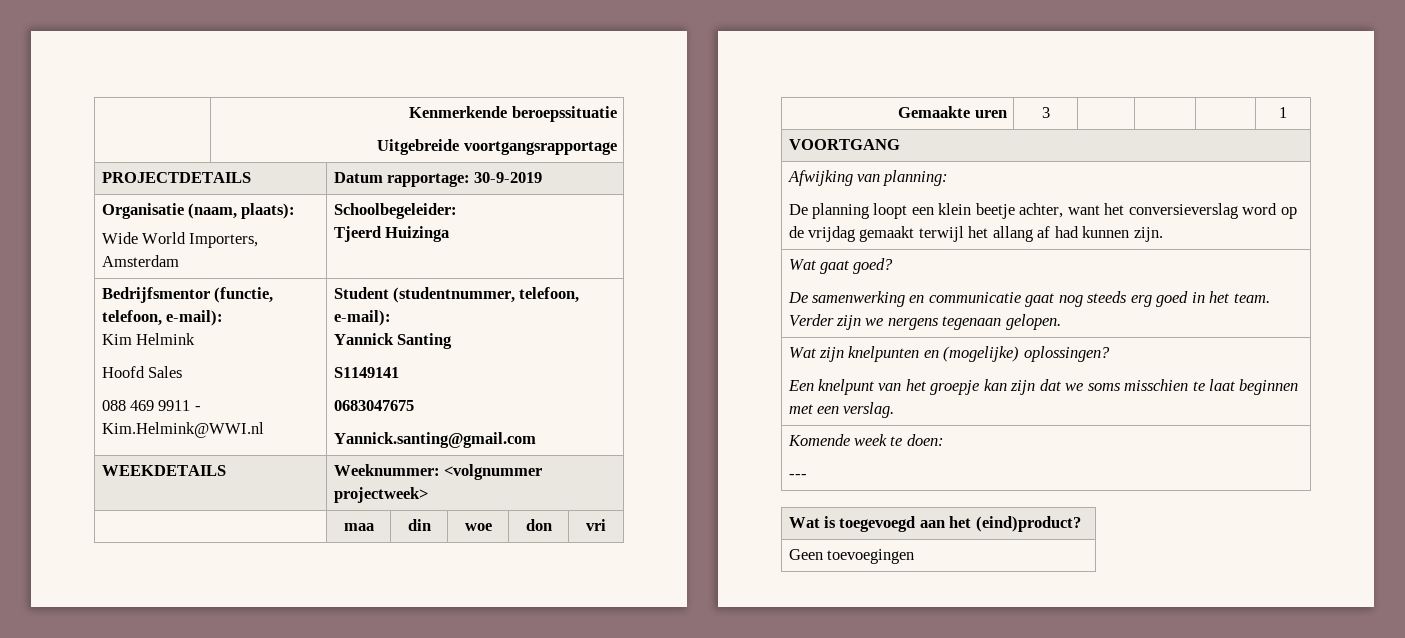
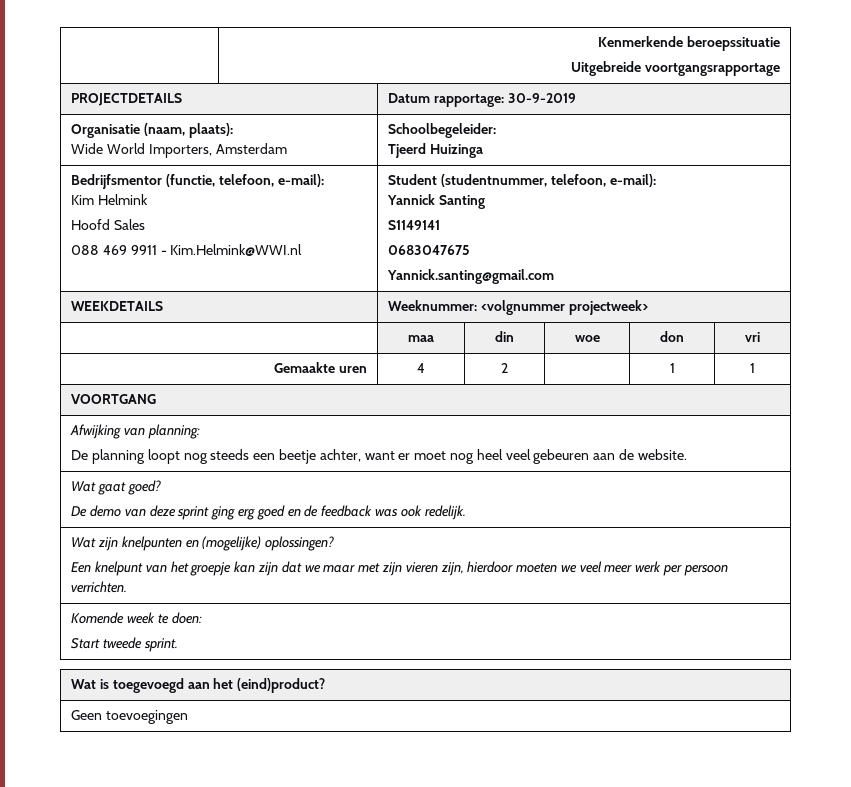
- Gemaakte uren | 3 | | | | 1
+ Gemaakte uren | 4 | 2 | | 1 | 1
  Afwijking van planning:
- De planning loopt een klein beetje achter, want het conversieverslag word op de vrijdag gemaakt terwijl het allang af had kunnen zijn.
+ De planning loopt nog steeds een beetje achter, want er moet nog heel veel gebeuren aan de website.
  Wat gaat goed?
- De samenwerking en communicatie gaat nog steeds erg goed in het team. Verder zijn we nergens tegenaan gelopen.
+ De demo van deze sprint ging erg goed en de feedback was ook redelijk.
  Wat zijn knelpunten en (mogelijke) oplossingen?
- Een knelpunt van het groepje kan zijn dat we soms misschien te laat beginnen met een verslag.
+ Een knelpunt van het groepje kan zijn dat we maar met zijn vieren zijn, hierdoor moeten we veel meer werk per persoon verrichten.
  Komende week te doen:
- ---
+ Start tweede sprint.

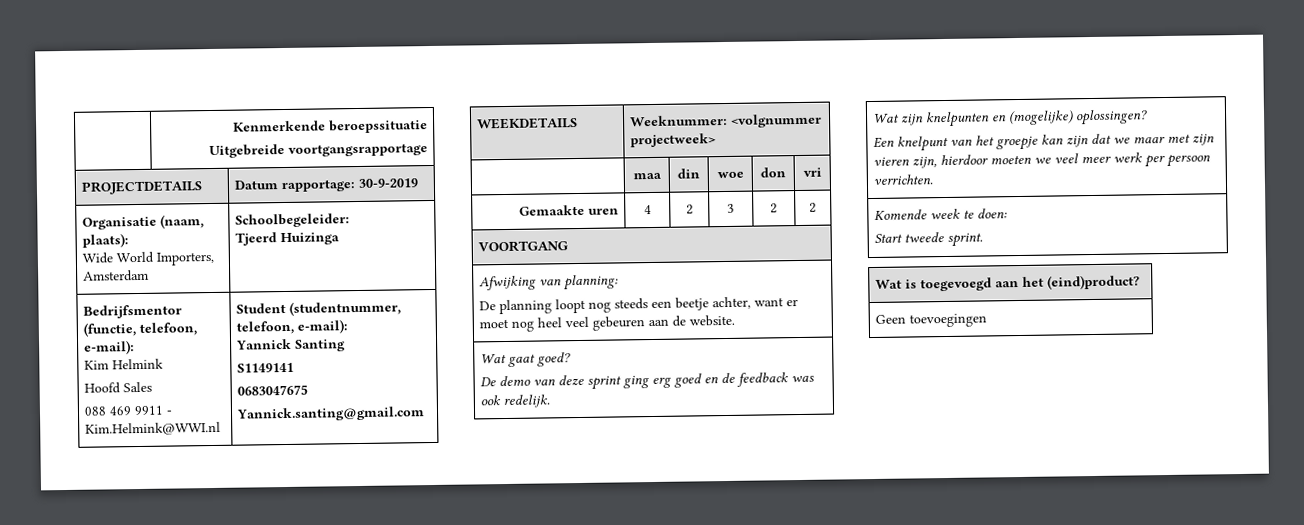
- Gemaakte uren | 4 | 2 | | 1 | 1
+ Gemaakte uren | 4 | 2 | 3 | 2 | 2

